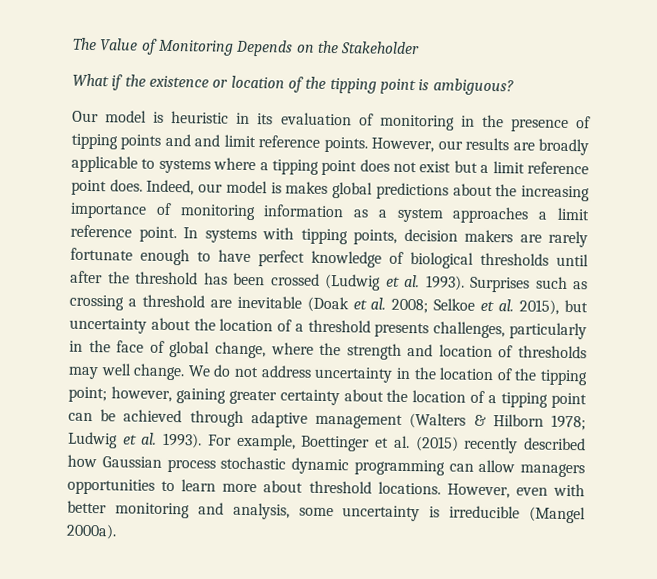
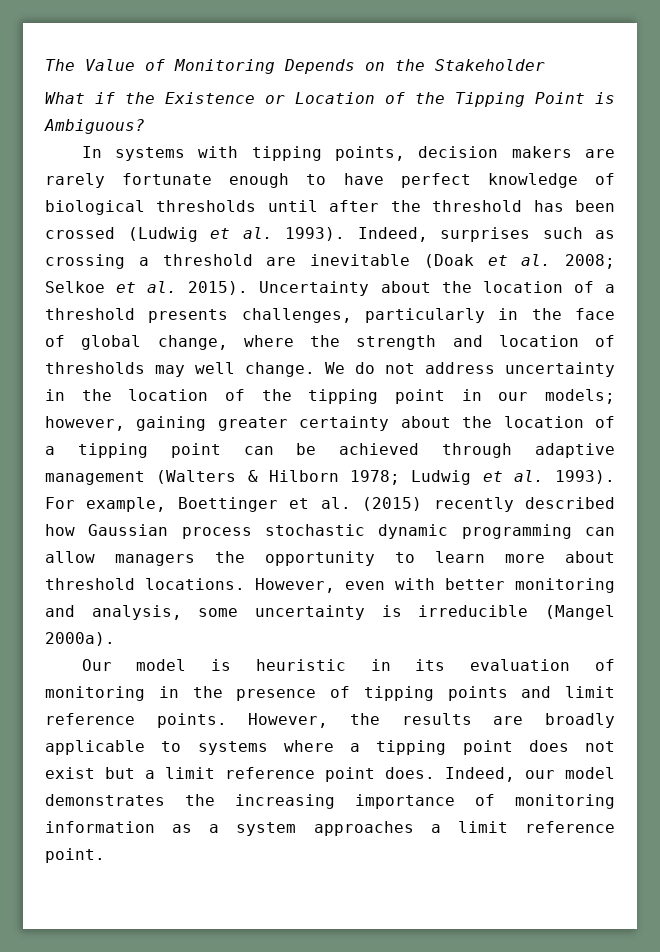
- What if the existence or location of the tipping point is ambiguous?
- Our model is heuristic in its evaluation of monitoring in the presence of tipping points and and limit reference points. However, our results are broadly applicable to systems where a tipping point does not exist but a limit reference point does. Indeed, our model is makes global predictions about the increasing importance of monitoring information as a system approaches a limit reference point. In systems with tipping points, decision makers are rarely fortunate enough to have perfect knowledge of biological thresholds until after the threshold has been crossed (Ludwig et al. 1993).
+ What if the Existence or Location of the Tipping Point is Ambiguous?
+ In systems with tipping points, decision makers are rarely fortunate enough to have perfect knowledge of biological thresholds until after the threshold has been crossed (Ludwig et al. 1993).
- Surprises such as crossing a threshold are inevitable (Doak et al. 2008; Selkoe et al. 2015), but uncertainty about the location of a threshold presents challenges, particularly in the face of global change, where the strength and location of thresholds may well change.
+ Indeed, surprises such as crossing a threshold are inevitable (Doak et al. 2008; Selkoe et al. 2015). Uncertainty about the location of a threshold presents challenges, particularly in the face of global change, where the strength and location of thresholds may well change.
- We do not address uncertainty in the location of the tipping point; however, gaining greater certainty about the location of a tipping point can be achieved through adaptive management (Walters & Hilborn 1978; Ludwig et al. 1993).
+ We do not address uncertainty in the location of the tipping point in our models; however, gaining greater certainty about the location of a tipping point can be achieved through adaptive management (Walters & Hilborn 1978; Ludwig et al. 1993).
- For example, Boettinger et al. (2015) recently described how Gaussian process stochastic dynamic programming can allow managers opportunities to learn more about threshold locations.
+ For example, Boettinger et al. (2015) recently described how Gaussian process stochastic dynamic programming can allow managers the opportunity to learn more about threshold locations.
+ Our model is heuristic in its evaluation of monitoring in the presence of tipping points and limit reference points. However, the results are broadly applicable to systems where a tipping point does not exist but a limit reference point does. Indeed, our model demonstrates the increasing importance of monitoring information as a system approaches a limit reference point.

